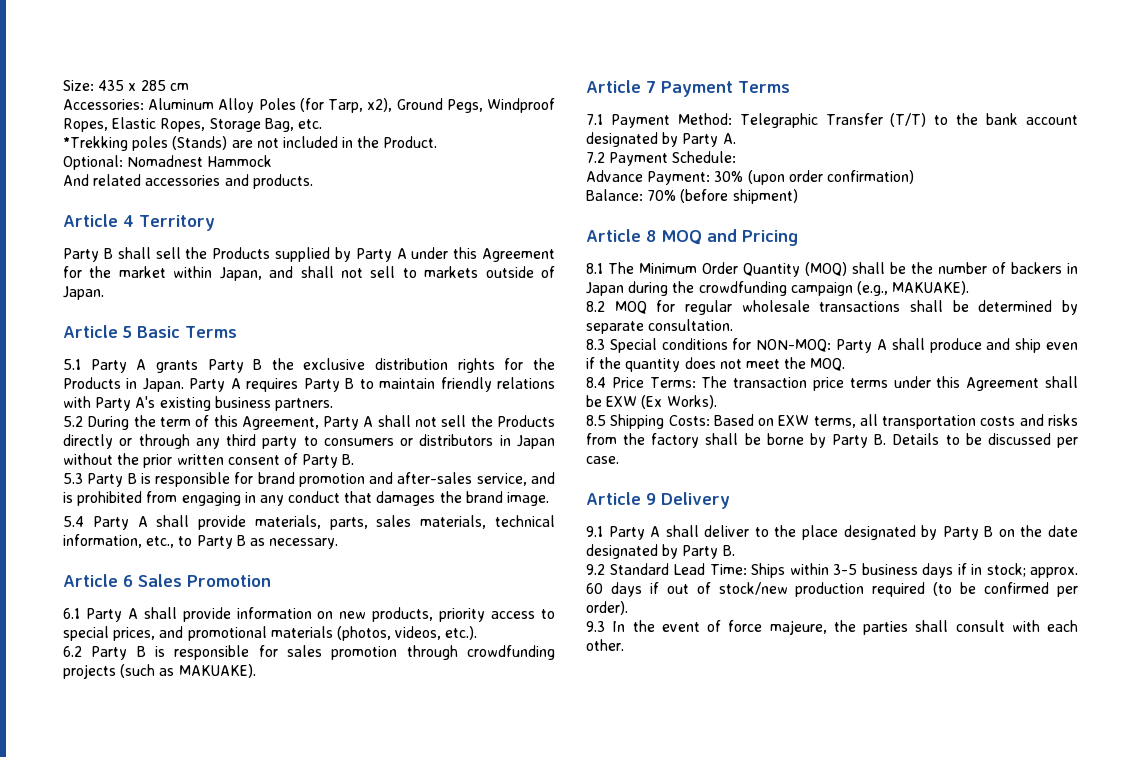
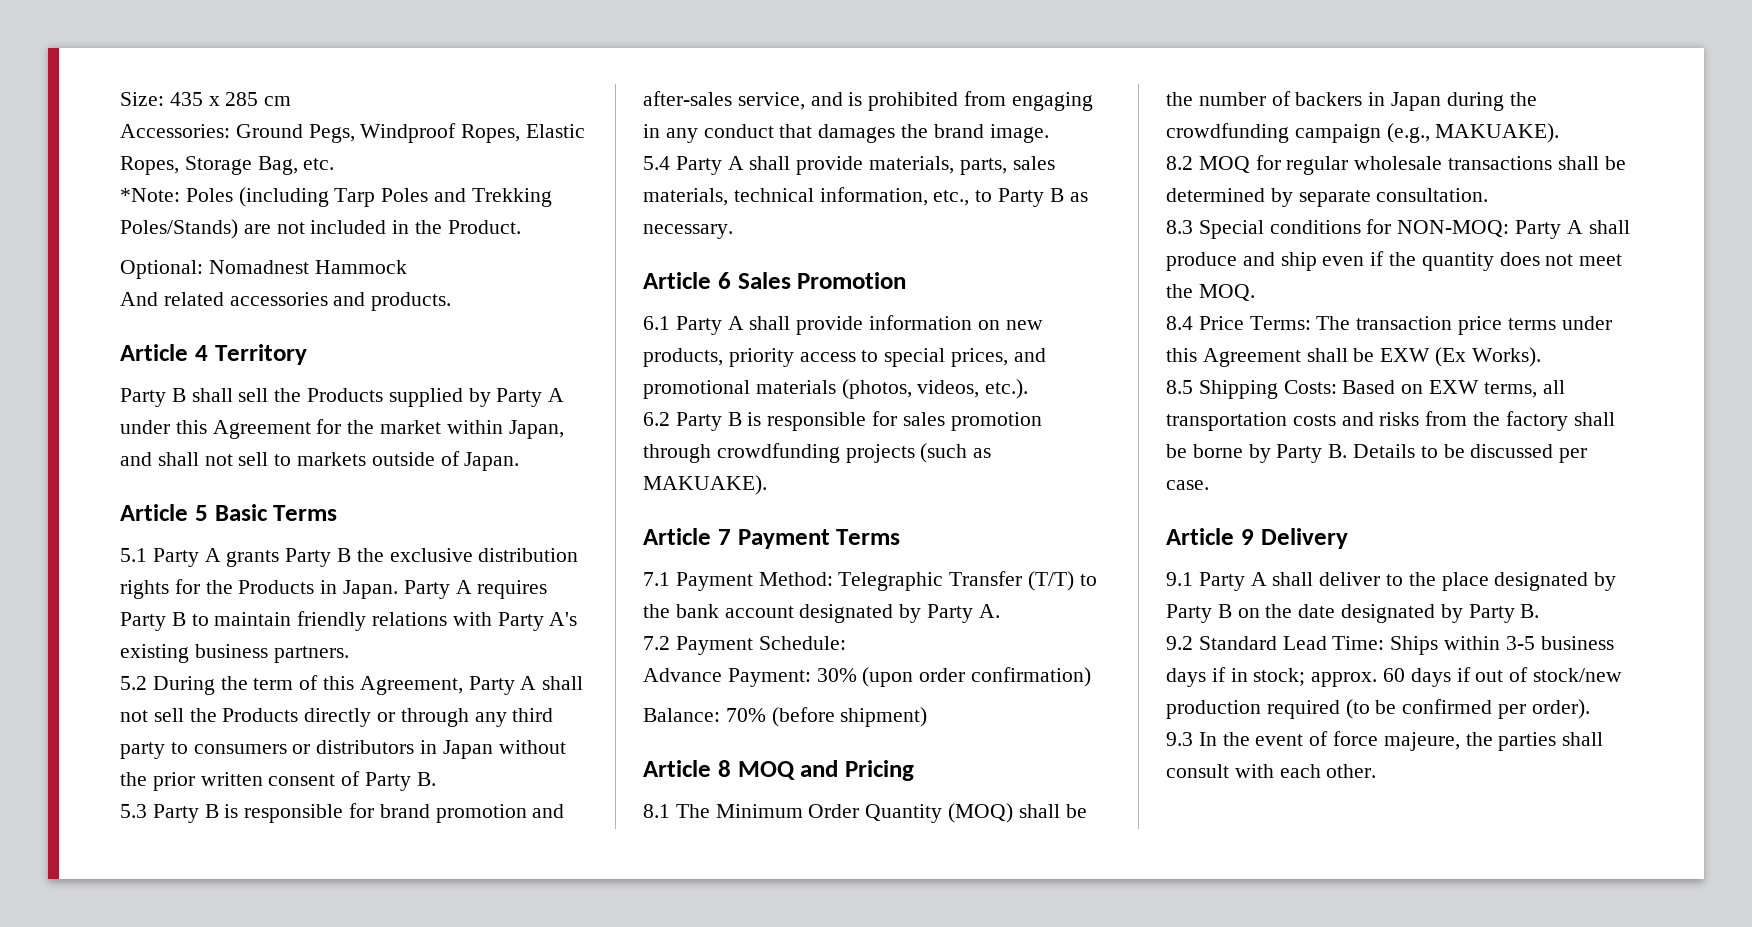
- Accessories: Aluminum Alloy Poles (for Tarp, x2), Ground Pegs, Windproof Ropes, Elastic Ropes, Storage Bag, etc.
+ Accessories: Ground Pegs, Windproof Ropes, Elastic Ropes, Storage Bag, etc.
- *Trekking poles (Stands) are not included in the Product.
+ *Note: Poles (including Tarp Poles and Trekking Poles/Stands) are not included in the Product.

